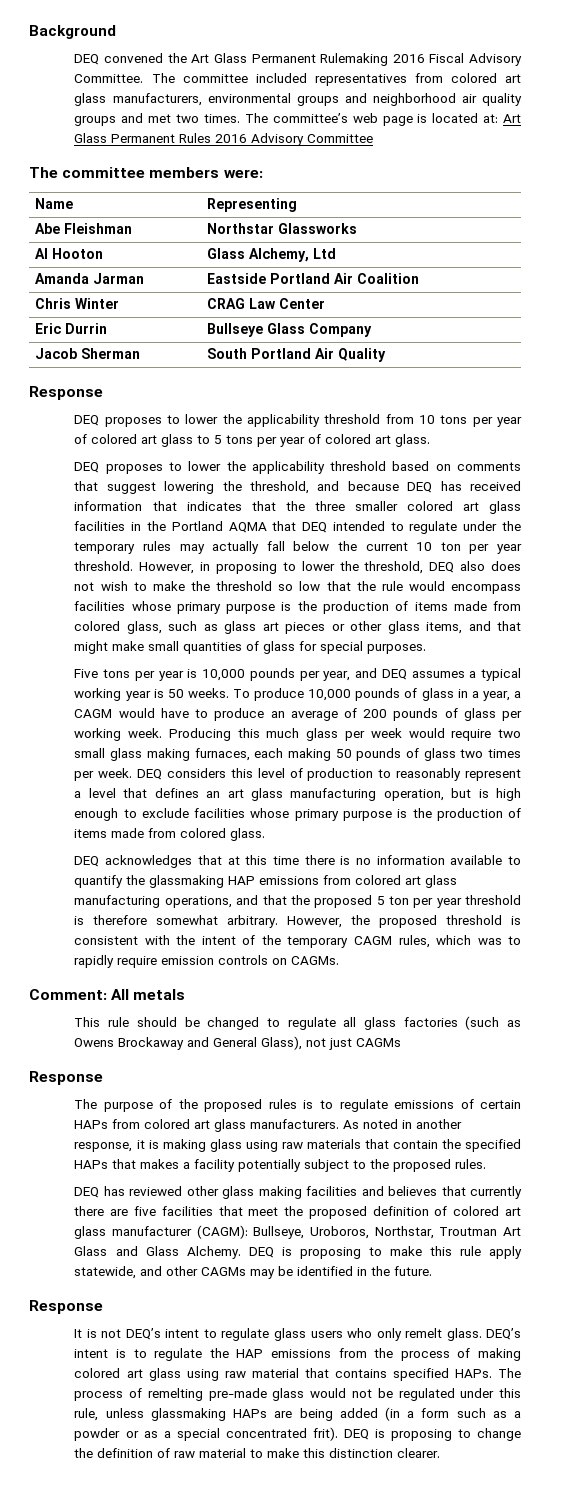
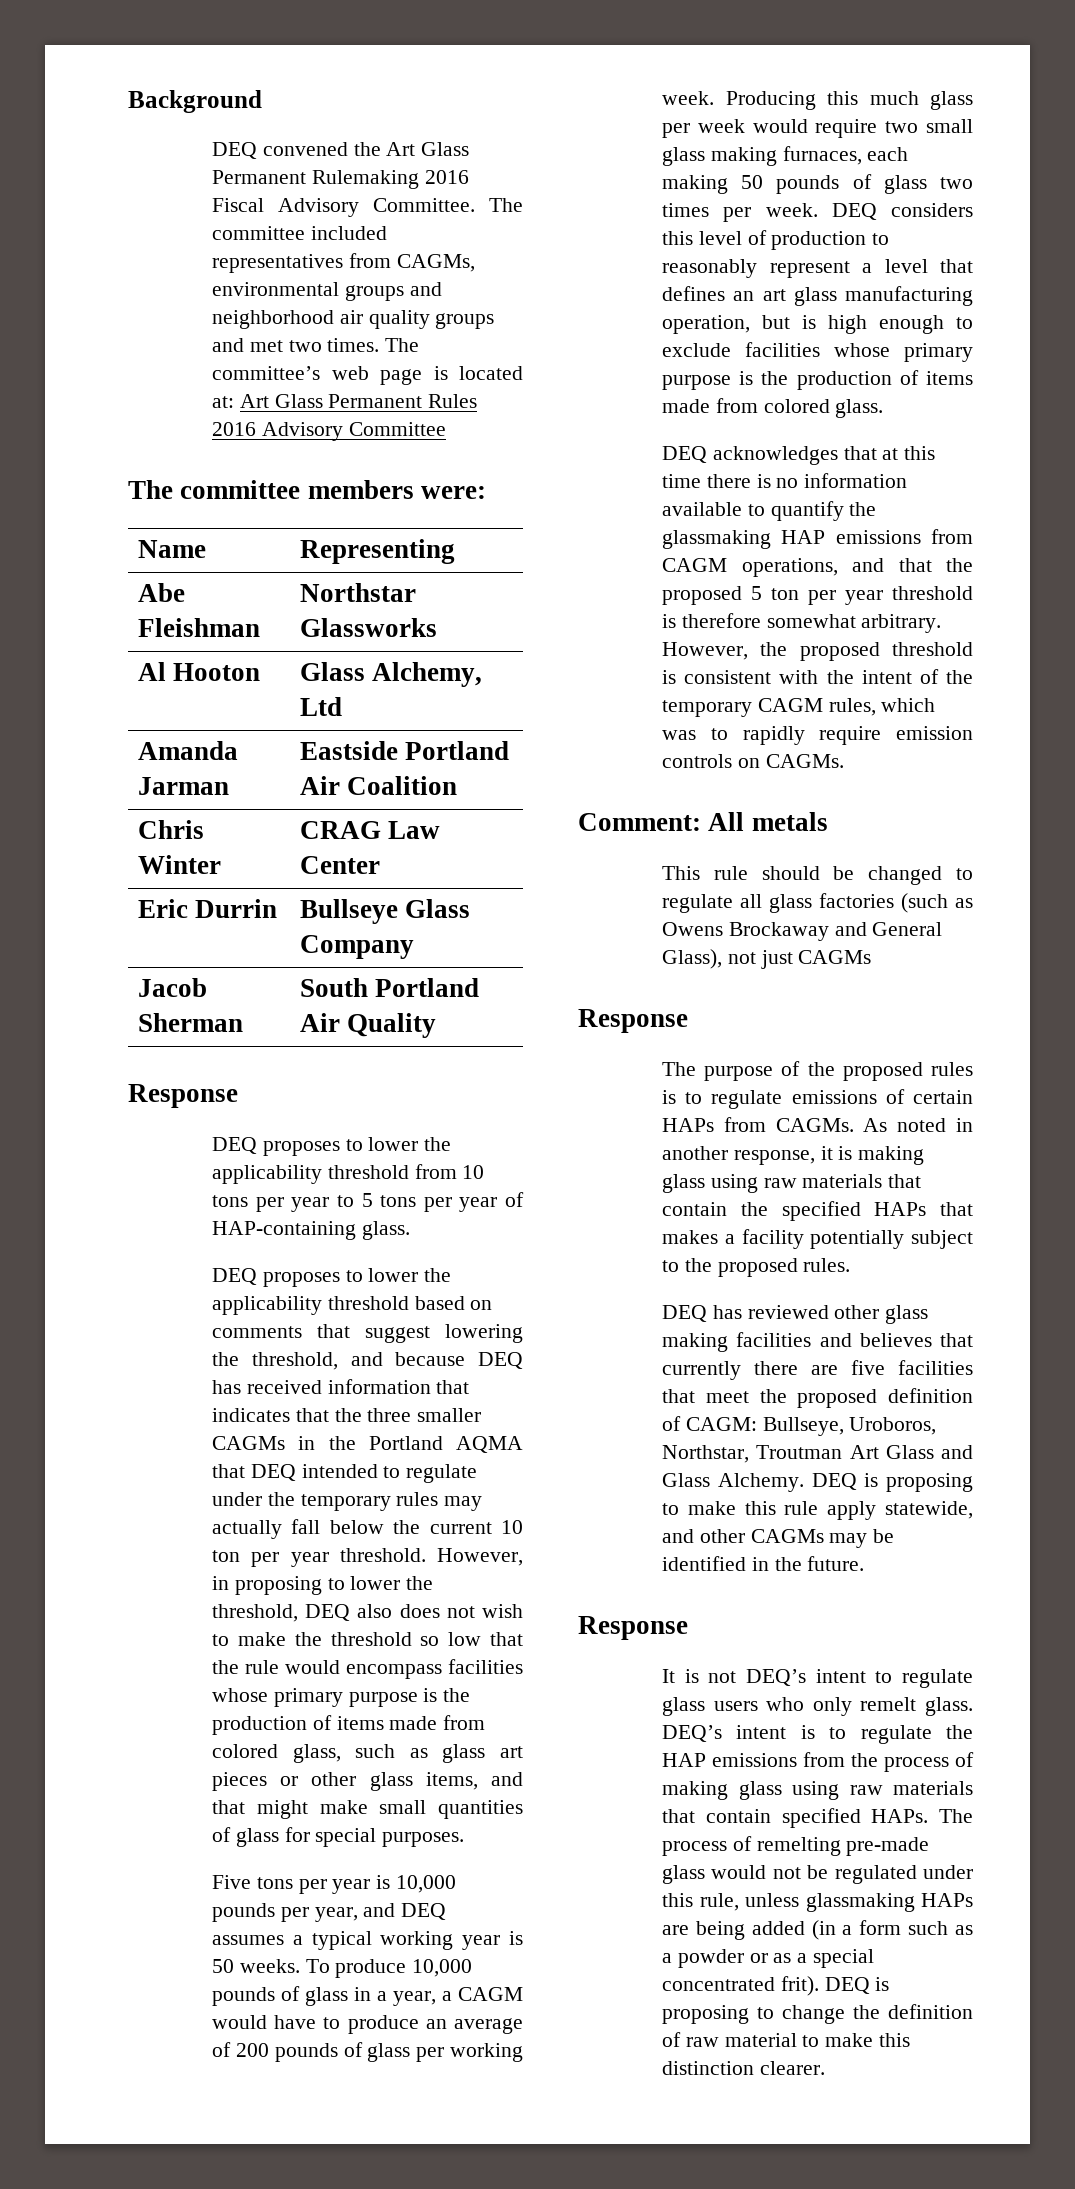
- The committee included representatives from colored art glass manufacturers, environmental groups and neighborhood air quality groups and met two times.
+ The committee included representatives from CAGMs, environmental groups and neighborhood air quality groups and met two times.
- DEQ proposes to lower the applicability threshold from 10 tons per year of colored art glass to 5 tons per year of colored art glass.
+ DEQ proposes to lower the applicability threshold from 10 tons per year to 5 tons per year of HAP-containing glass.
- DEQ proposes to lower the applicability threshold based on comments that suggest lowering the threshold, and because DEQ has received information that indicates that the three smaller colored art glass facilities in the Portland AQMA that DEQ intended to regulate under the temporary rules may actually fall below the current 10 ton per year threshold.
+ DEQ proposes to lower the applicability threshold based on comments that suggest lowering the threshold, and because DEQ has received information that indicates that the three smaller CAGMs in the Portland AQMA that DEQ intended to regulate under the temporary rules may actually fall below the current 10 ton per year threshold.
- DEQ acknowledges that at this time there is no information available to quantify the glassmaking HAP emissions from colored art glass manufacturing operations, and that the proposed 5 ton per year threshold is therefore somewhat arbitrary.
+ DEQ acknowledges that at this time there is no information available to quantify the glassmaking HAP emissions from CAGM operations, and that the proposed 5 ton per year threshold is therefore somewhat arbitrary.
- The purpose of the proposed rules is to regulate emissions of certain HAPs from colored art glass manufacturers.
+ The purpose of the proposed rules is to regulate emissions of certain HAPs from CAGMs.
- DEQ has reviewed other glass making facilities and believes that currently there are five facilities that meet the proposed definition of colored art glass manufacturer (CAGM): Bullseye, Uroboros, Northstar, Troutman Art Glass and Glass Alchemy.
+ DEQ has reviewed other glass making facilities and believes that currently there are five facilities that meet the proposed definition of CAGM: Bullseye, Uroboros, Northstar, Troutman Art Glass and Glass Alchemy.
- DEQ’s intent is to regulate the HAP emissions from the process of making colored art glass using raw material that contains specified HAPs.
+ DEQ’s intent is to regulate the HAP emissions from the process of making glass using raw materials that contain specified HAPs.

